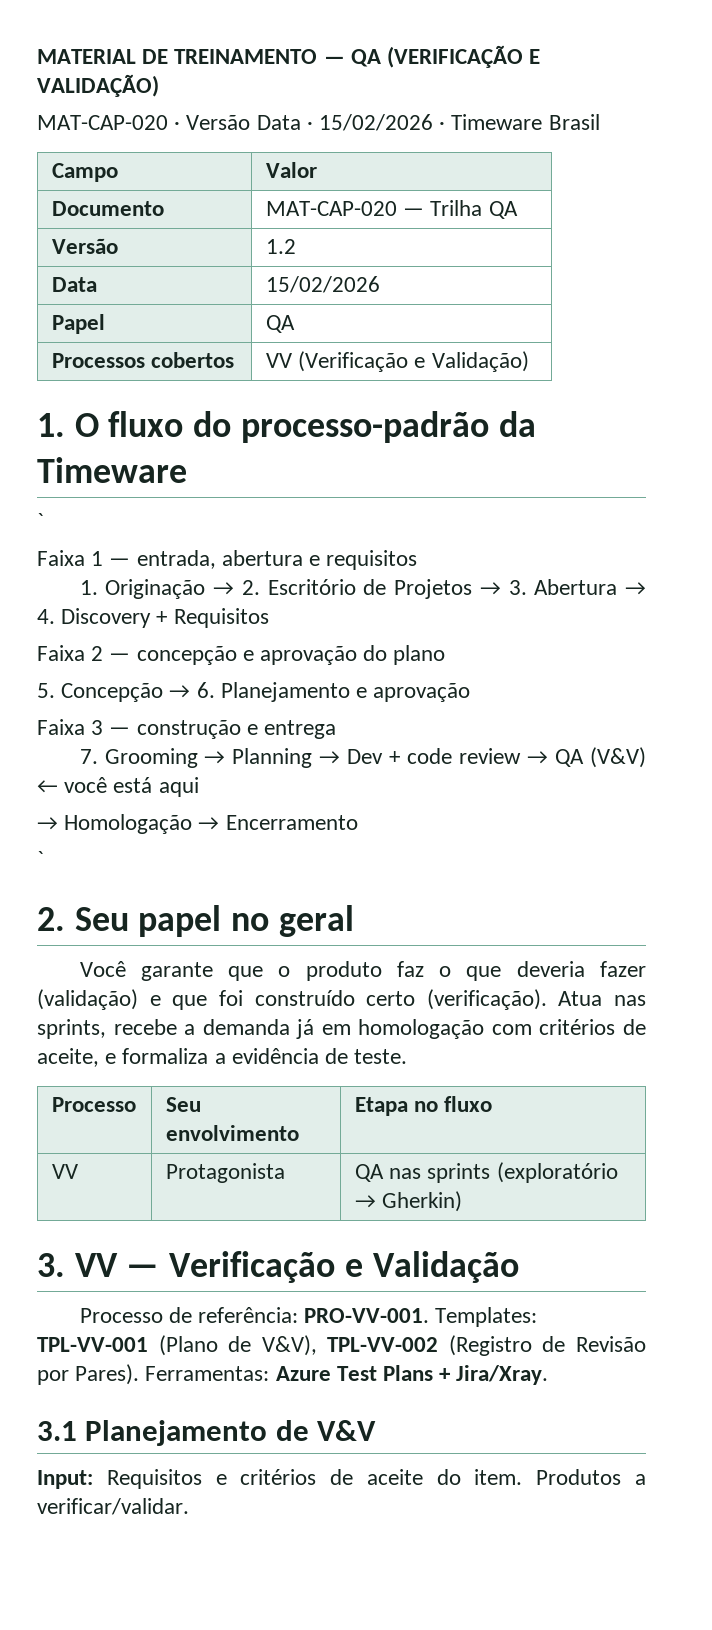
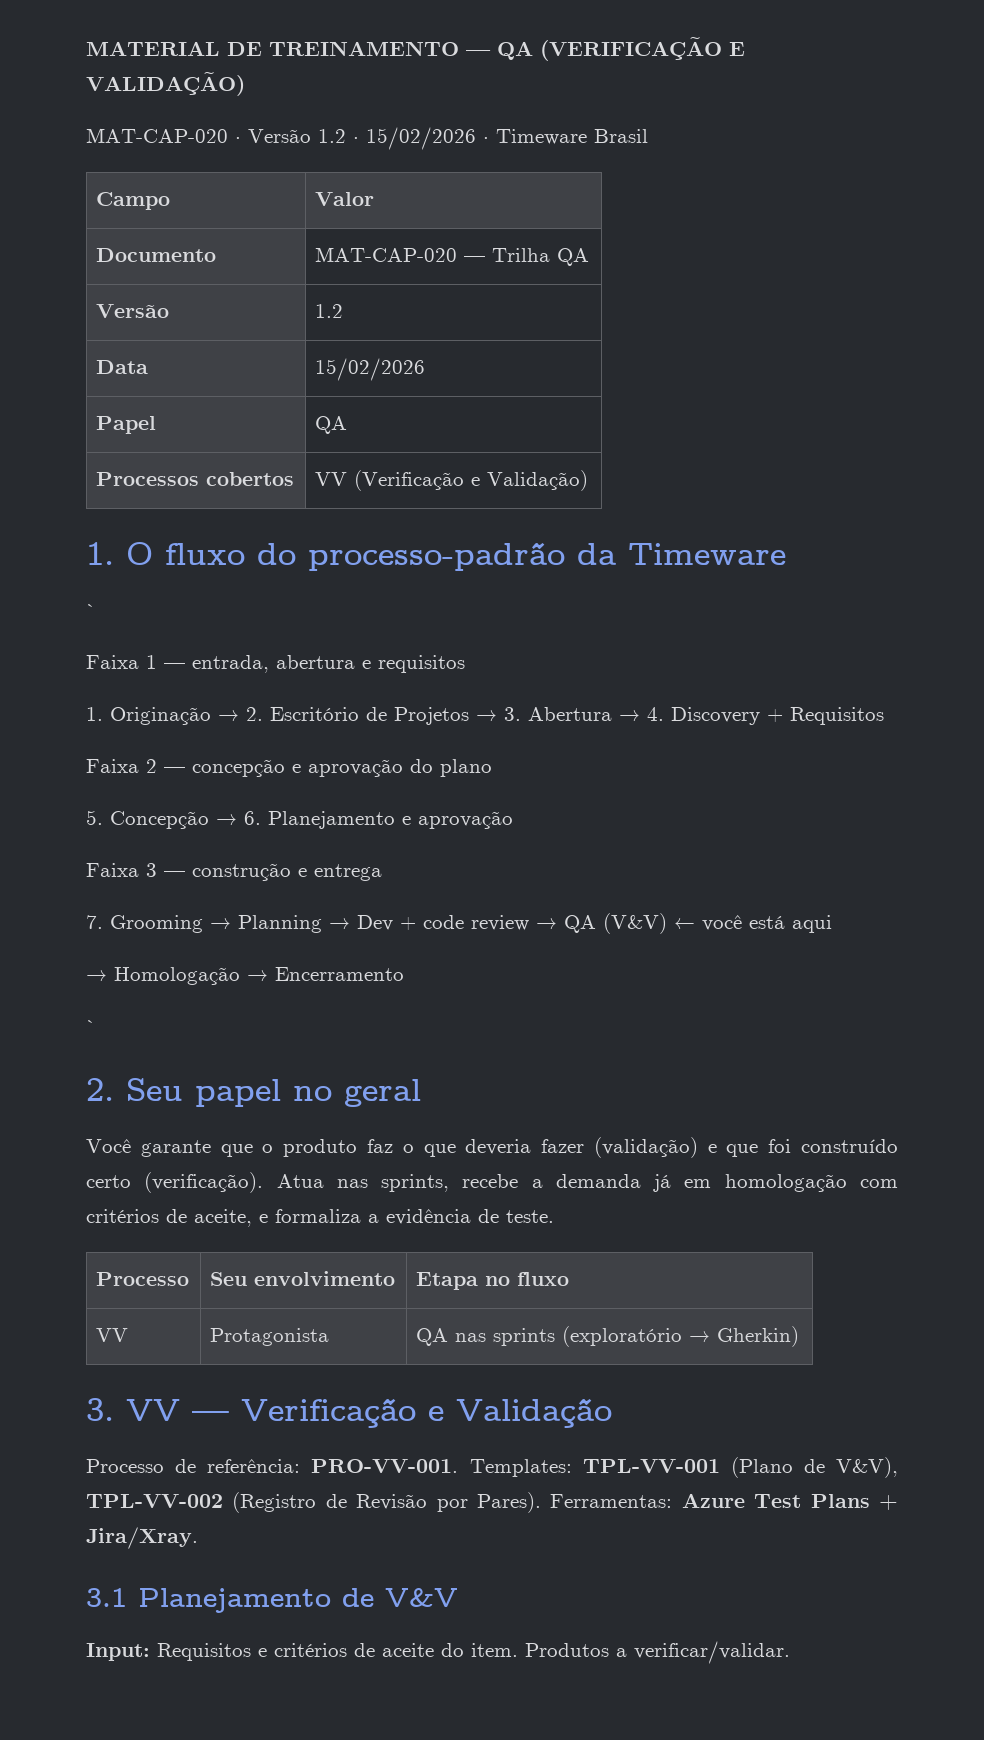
- MAT-CAP-020 · Versão Data · 15/02/2026 · Timeware Brasil
+ MAT-CAP-020 · Versão 1.2 · 15/02/2026 · Timeware Brasil

